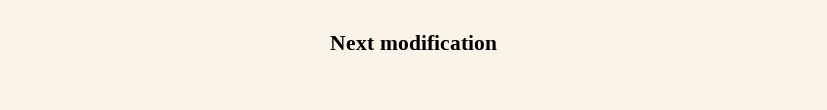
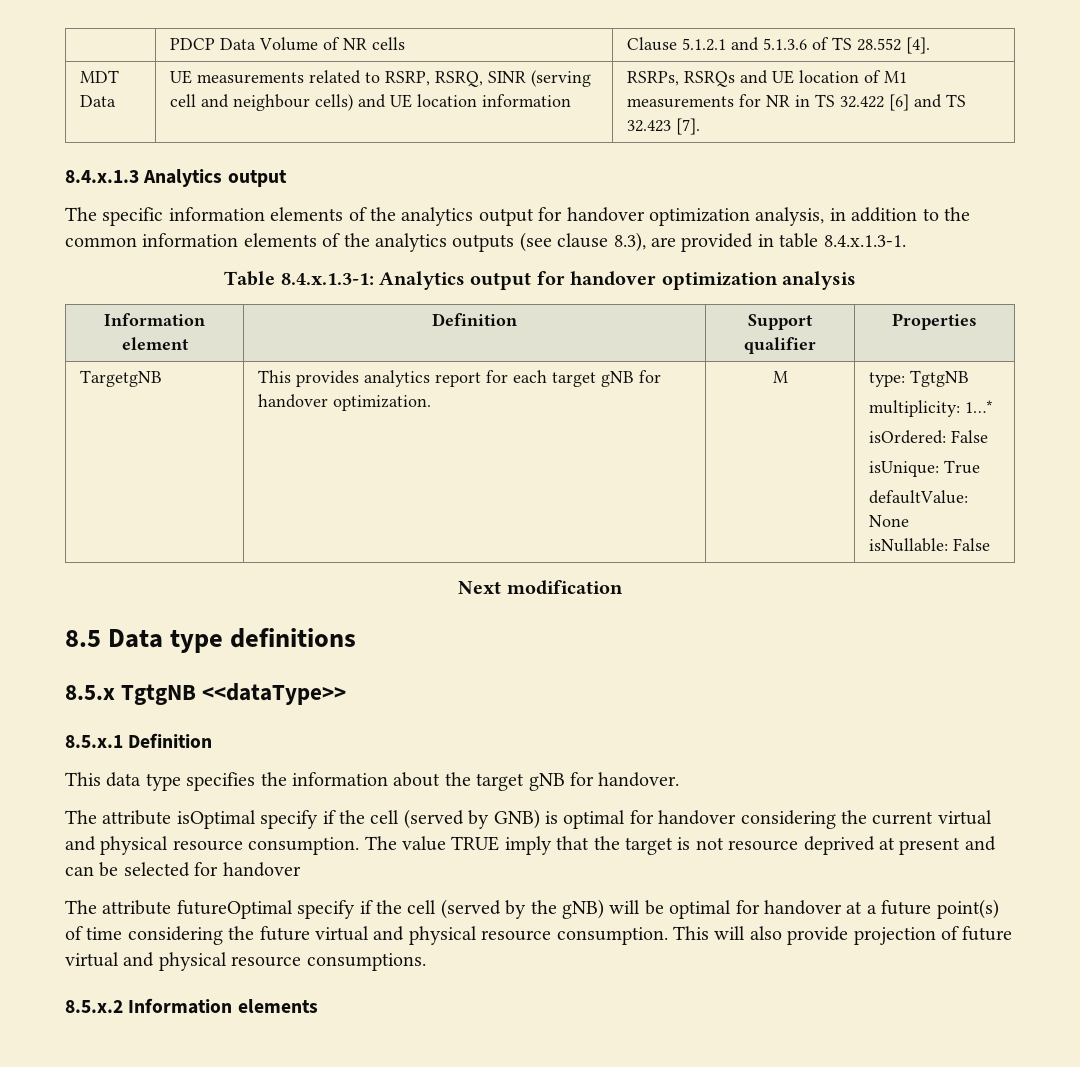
+ | PDCP Data Volume of NR cells | Clause 5.1.2.1 and 5.1.3.6 of TS 28.552 [4].
+ MDT Data | UE measurements related to RSRP, RSRQ, SINR (serving cell and neighbour cells) and UE location information | RSRPs, RSRQs and UE location of M1 measurements for NR in TS 32.422 [6] and TS 32.423 [7].
+ 8.4.x.1.3 Analytics output
+ The specific information elements of the analytics output for handover optimization analysis, in addition to the common information elements of the analytics outputs (see clause 8.3), are provided in table 8.4.x.1.3-1.
+ Table 8.4.x.1.3-1: Analytics output for handover optimization analysis
+ Information element | Definition | Support qualifier | Properties
+ TargetgNB | This provides analytics report for each target gNB for handover optimization. | M | type: TgtgNB
+ multiplicity: 1…*
+ isOrdered: False
+ isUnique: True
+ defaultValue: None
+ isNullable: False
  Next modification
+ 8.5 Data type definitions
+ 8.5.x TgtgNB <<dataType>>
+ 8.5.x.1 Definition
+ This data type specifies the information about the target gNB for handover.
+ The attribute isOptimal specify if the cell (served by GNB) is optimal for handover considering the current virtual and physical resource consumption. The value TRUE imply that the target is not resource deprived at present and can be selected for handover
+ The attribute futureOptimal specify if the cell (served by the gNB) will be optimal for handover at a future point(s) of time considering the future virtual and physical resource consumption. This will also provide projection of future virtual and physical resource consumptions.
+ 8.5.x.2 Information elements

